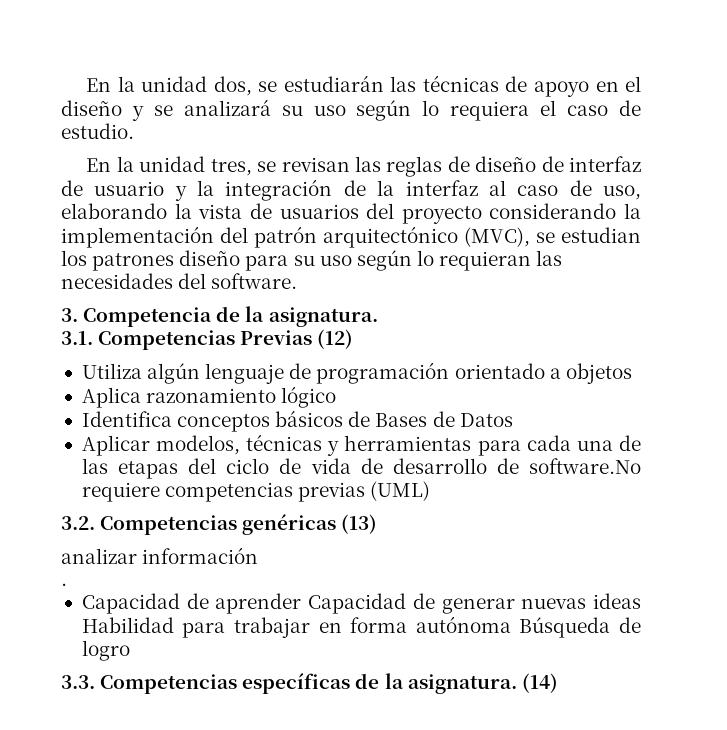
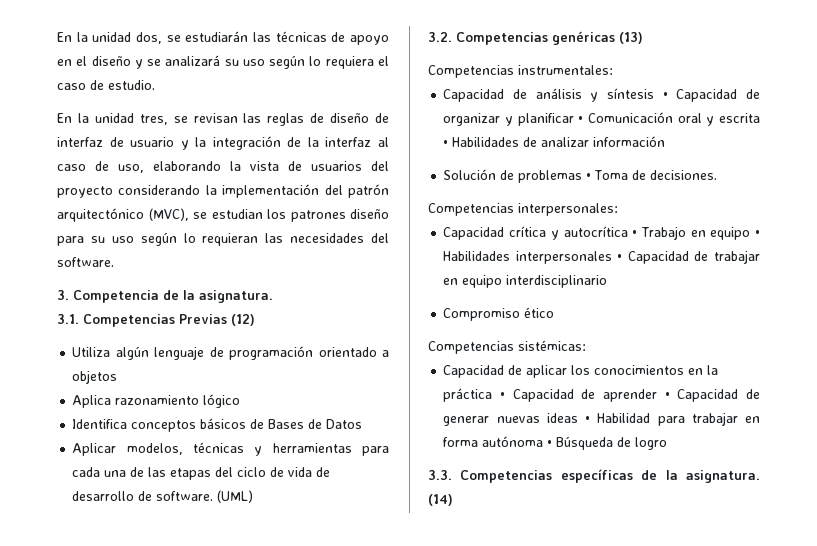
- Aplicar modelos, técnicas y herramientas para cada una de las etapas del ciclo de vida de desarrollo de software.No requiere competencias previas (UML)
+ Aplicar modelos, técnicas y herramientas para cada una de las etapas del ciclo de vida de desarrollo de software. (UML)
- analizar información
- .
- Capacidad de aprender Capacidad de generar nuevas ideas Habilidad para trabajar en forma autónoma Búsqueda de logro
+ Competencias instrumentales:
+ Capacidad de análisis y síntesis • Capacidad de organizar y planificar • Comunicación oral y escrita • Habilidades de analizar información
+ Solución de problemas • Toma de decisiones.
+ Competencias interpersonales:
+ Capacidad crítica y autocrítica • Trabajo en equipo • Habilidades interpersonales • Capacidad de trabajar en equipo interdisciplinario
+ Compromiso ético
+ Competencias sistémicas:
+ Capacidad de aplicar los conocimientos en la práctica • Capacidad de aprender • Capacidad de generar nuevas ideas • Habilidad para trabajar en forma autónoma • Búsqueda de logro

